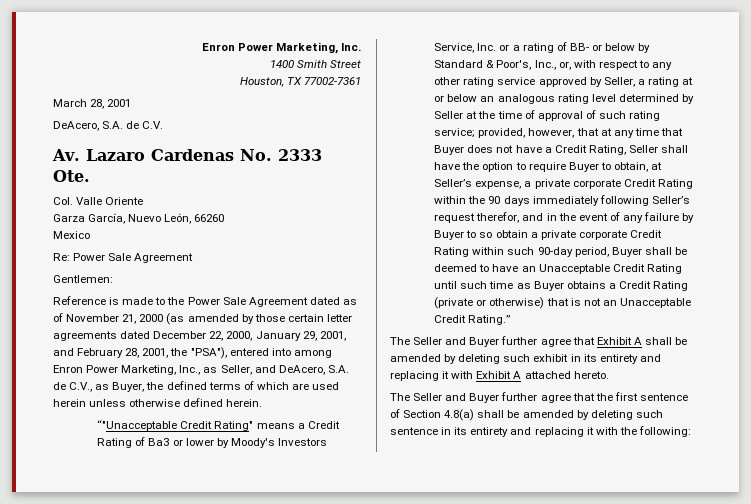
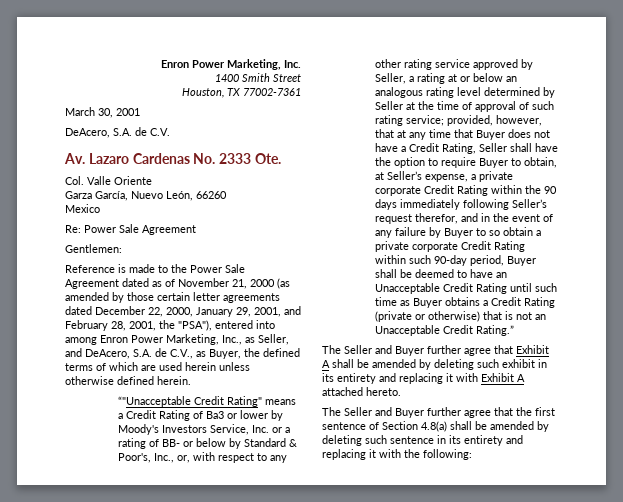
- March 28, 2001
+ March 30, 2001

